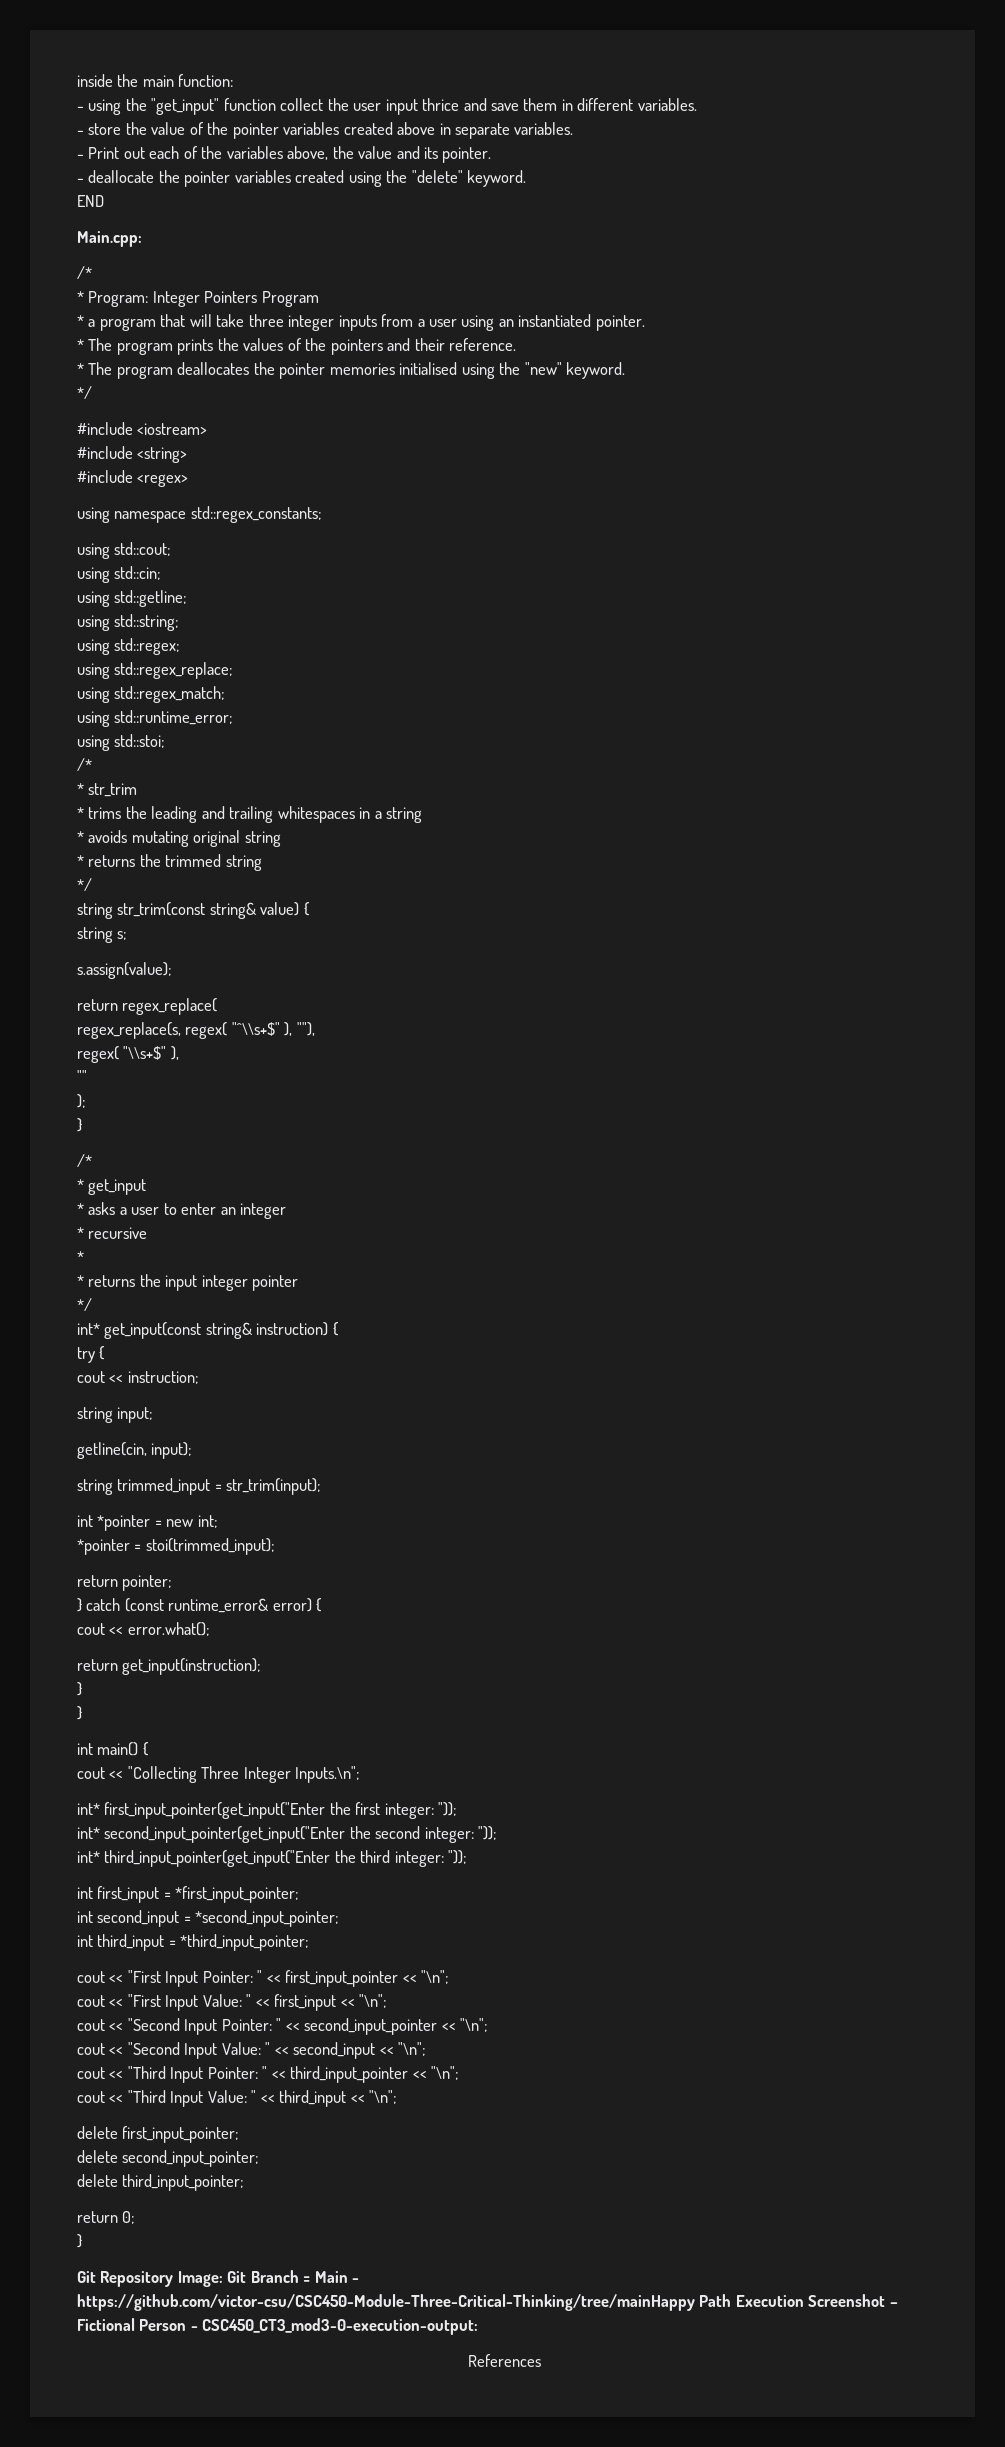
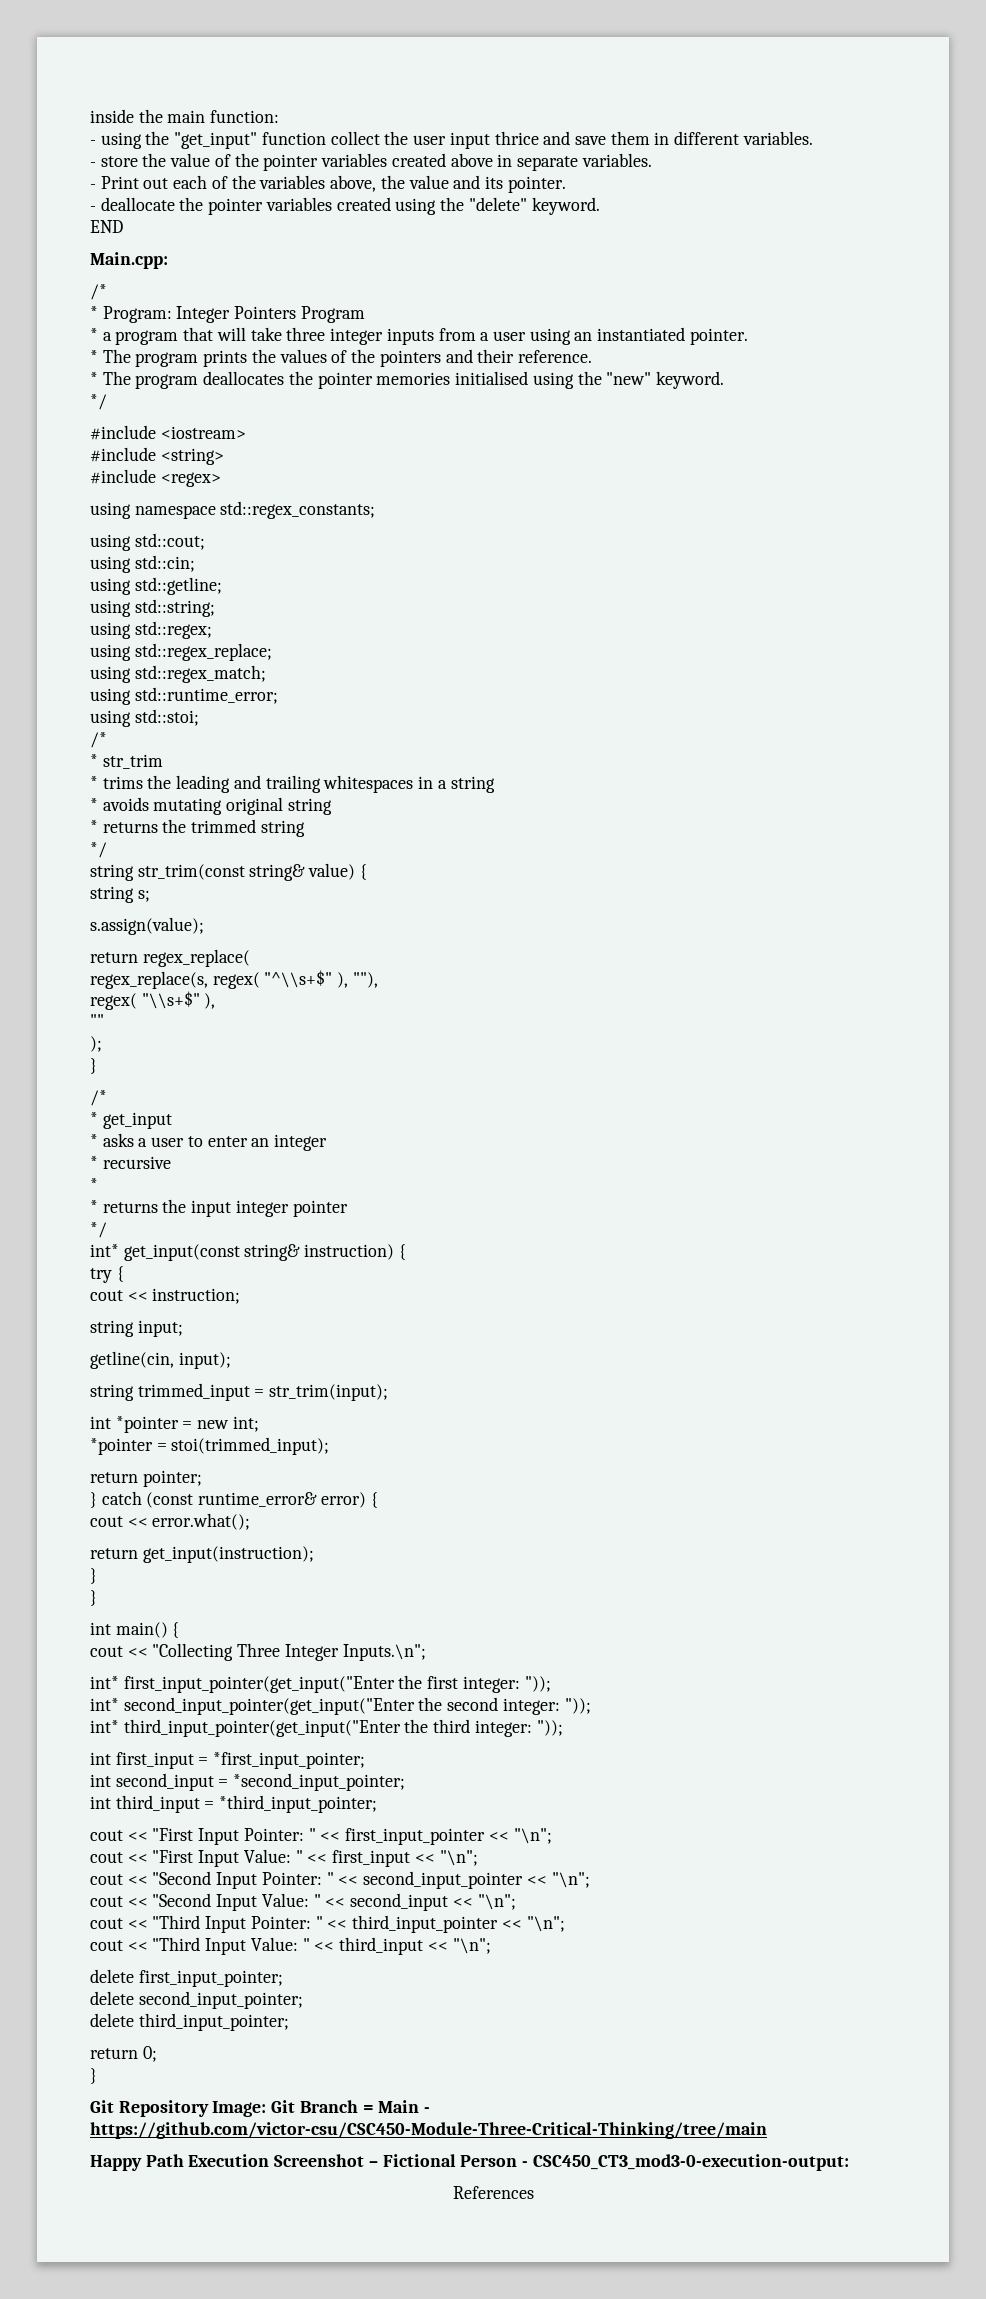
- Git Repository Image: Git Branch = Main - https://github.com/victor-csu/CSC450-Module-Three-Critical-Thinking/tree/mainHappy Path Execution Screenshot – Fictional Person - CSC450_CT3_mod3-0-execution-output:
+ Git Repository Image: Git Branch = Main - https://github.com/victor-csu/CSC450-Module-Three-Critical-Thinking/tree/main
+ Happy Path Execution Screenshot – Fictional Person - CSC450_CT3_mod3-0-execution-output:

